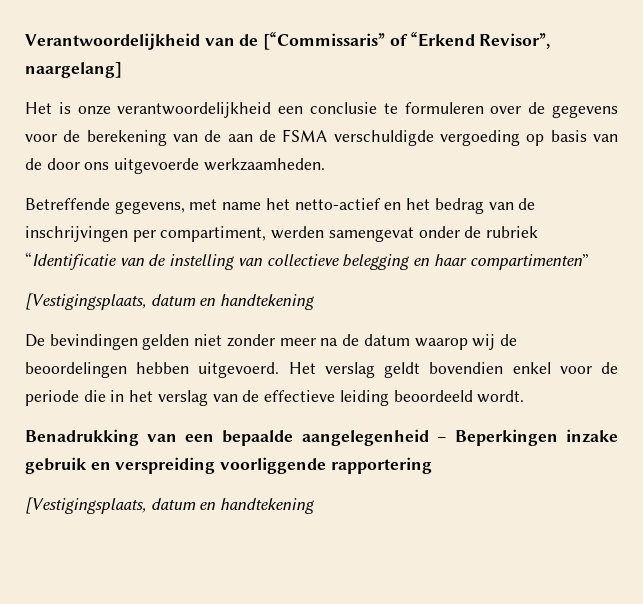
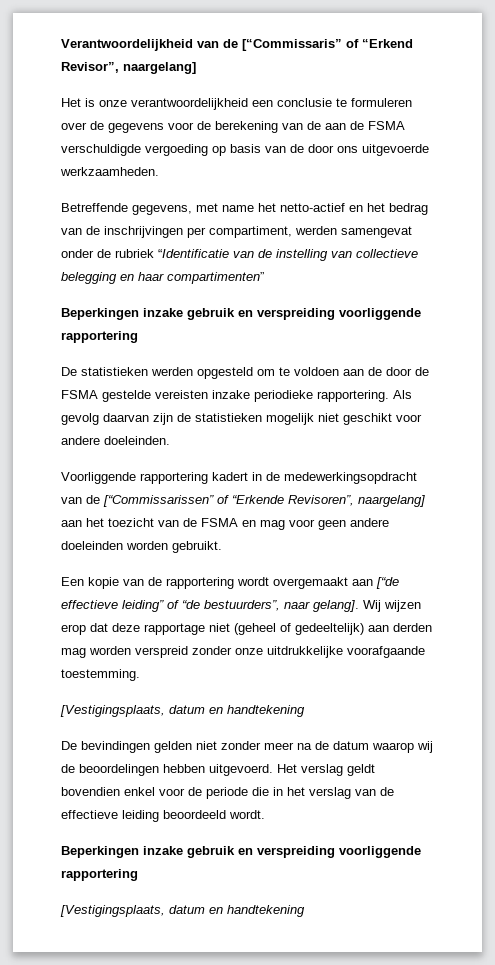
  Betreffende gegevens, met name het netto-actief en het bedrag van de inschrijvingen per compartiment, werden samengevat onder de rubriek “Identificatie van de instelling van collectieve belegging en haar compartimenten”
+ Beperkingen inzake gebruik en verspreiding voorliggende rapportering
+ De statistieken werden opgesteld om te voldoen aan de door de FSMA gestelde vereisten inzake periodieke rapportering. Als gevolg daarvan zijn de statistieken mogelijk niet geschikt voor andere doeleinden.
+ Voorliggende rapportering kadert in de medewerkingsopdracht van de [“Commissarissen” of “Erkende Revisoren”, naargelang] aan het toezicht van de FSMA en mag voor geen andere doeleinden worden gebruikt.
+ Een kopie van de rapportering wordt overgemaakt aan [“de effectieve leiding” of “de bestuurders”, naar gelang]. Wij wijzen erop dat deze rapportage niet (geheel of gedeeltelijk) aan derden mag worden verspreid zonder onze uitdrukkelijke voorafgaande toestemming.
  Het verslag geldt bovendien enkel voor de periode die in het verslag van de effectieve leiding beoordeeld wordt.
- Benadrukking van een bepaalde aangelegenheid – Beperkingen inzake gebruik en verspreiding voorliggende rapportering
+ Beperkingen inzake gebruik en verspreiding voorliggende rapportering

